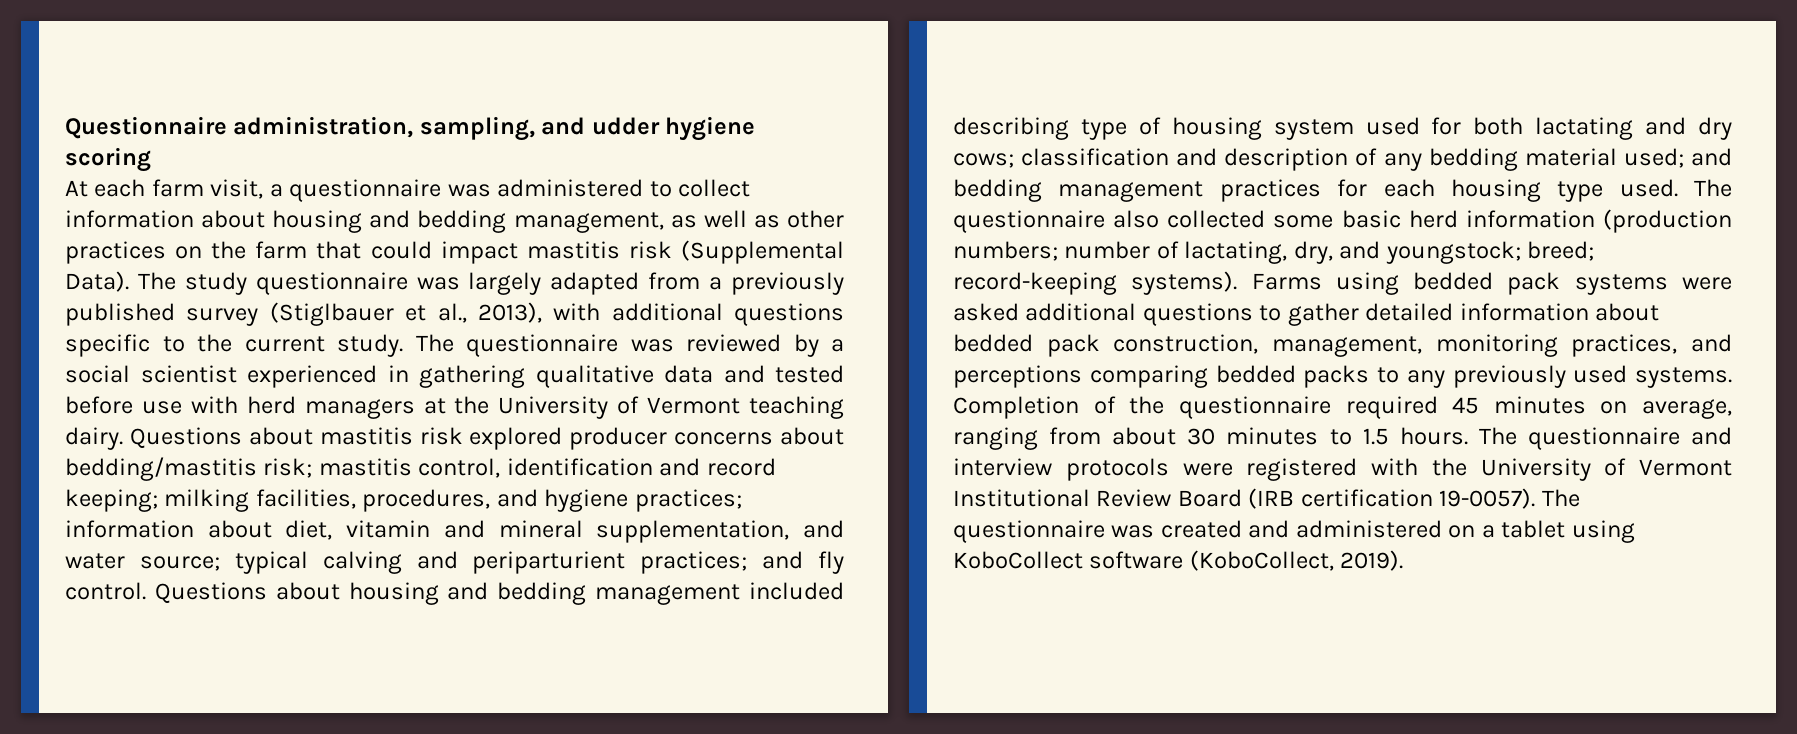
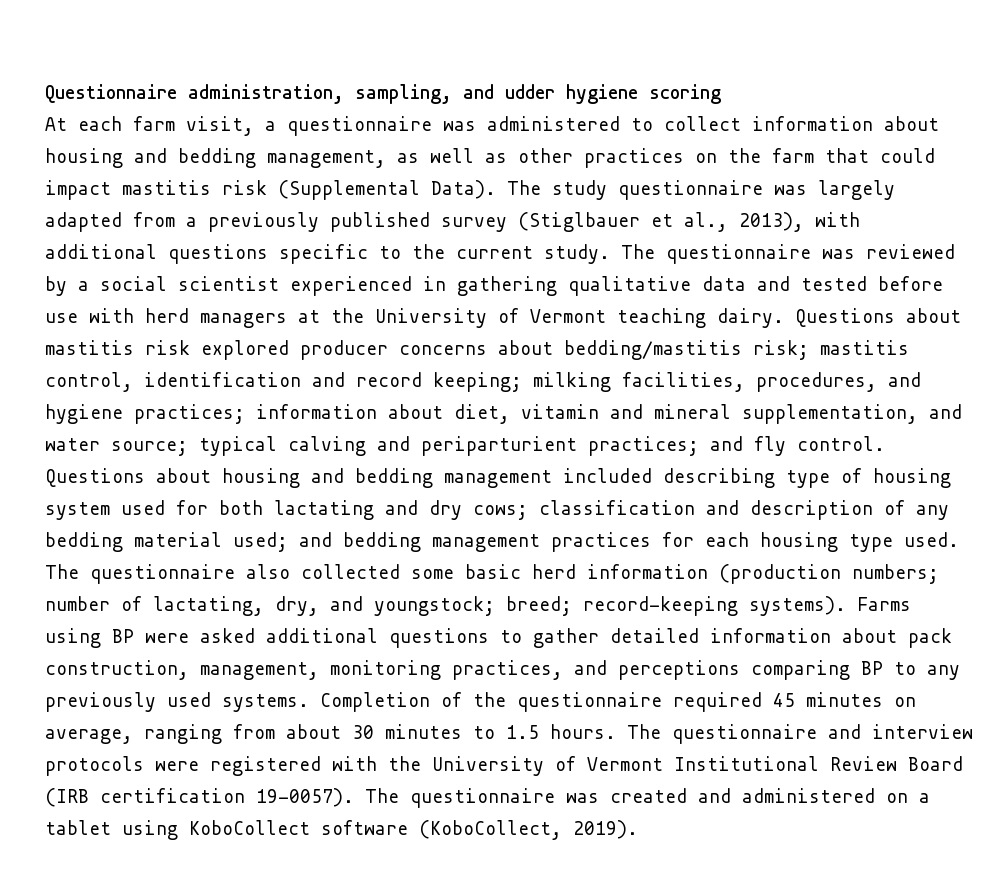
- Farms using bedded pack systems were asked additional questions to gather detailed information about bedded pack construction, management, monitoring practices, and perceptions comparing bedded packs to any previously used systems.
+ Farms using BP were asked additional questions to gather detailed information about pack construction, management, monitoring practices, and perceptions comparing BP to any previously used systems.

